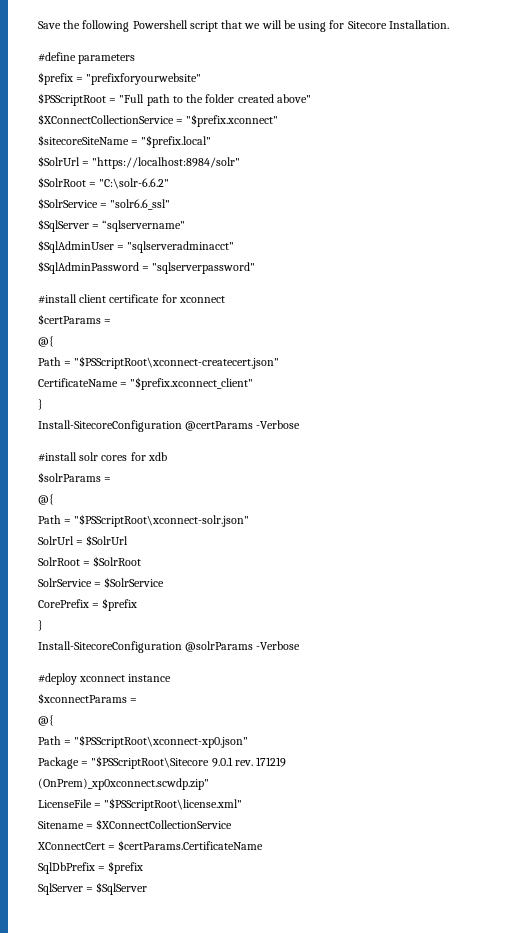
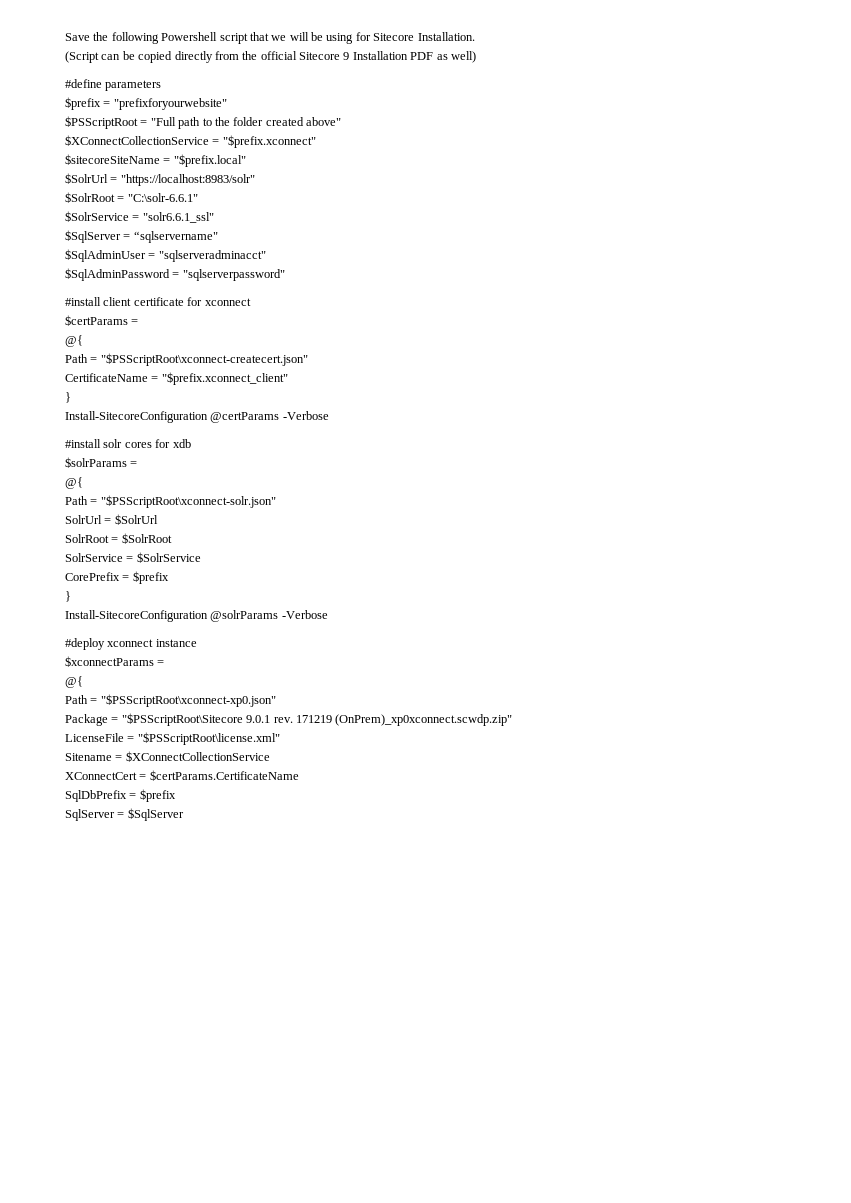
+ (Script can be copied directly from the official Sitecore 9 Installation PDF as well)
- $SolrUrl = "https://localhost:8984/solr"
+ $SolrUrl = "https://localhost:8983/solr"
- $SolrRoot = "C:\solr-6.6.2"
+ $SolrRoot = "C:\solr-6.6.1"
- $SolrService = "solr6.6_ssl"
+ $SolrService = "solr6.6.1_ssl"

